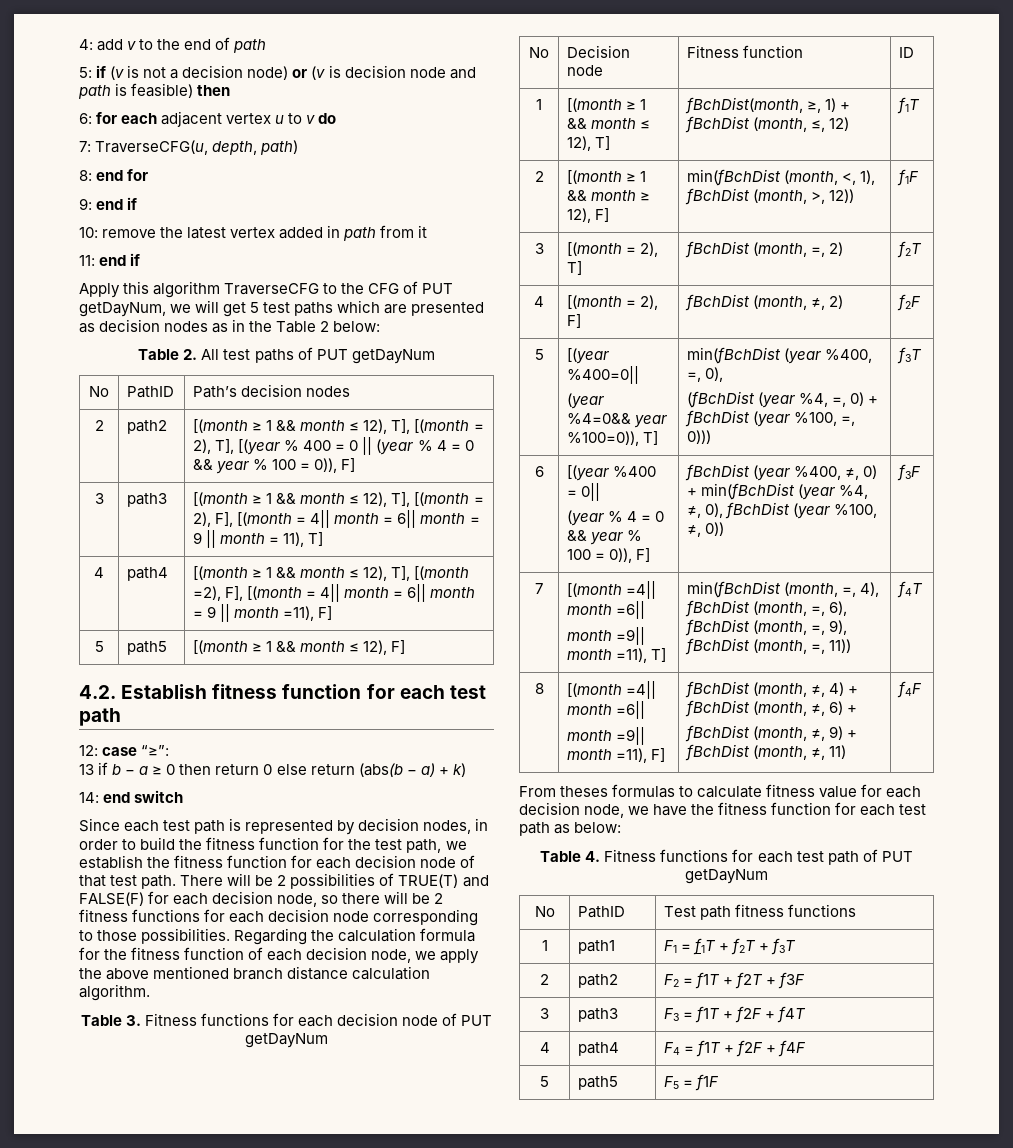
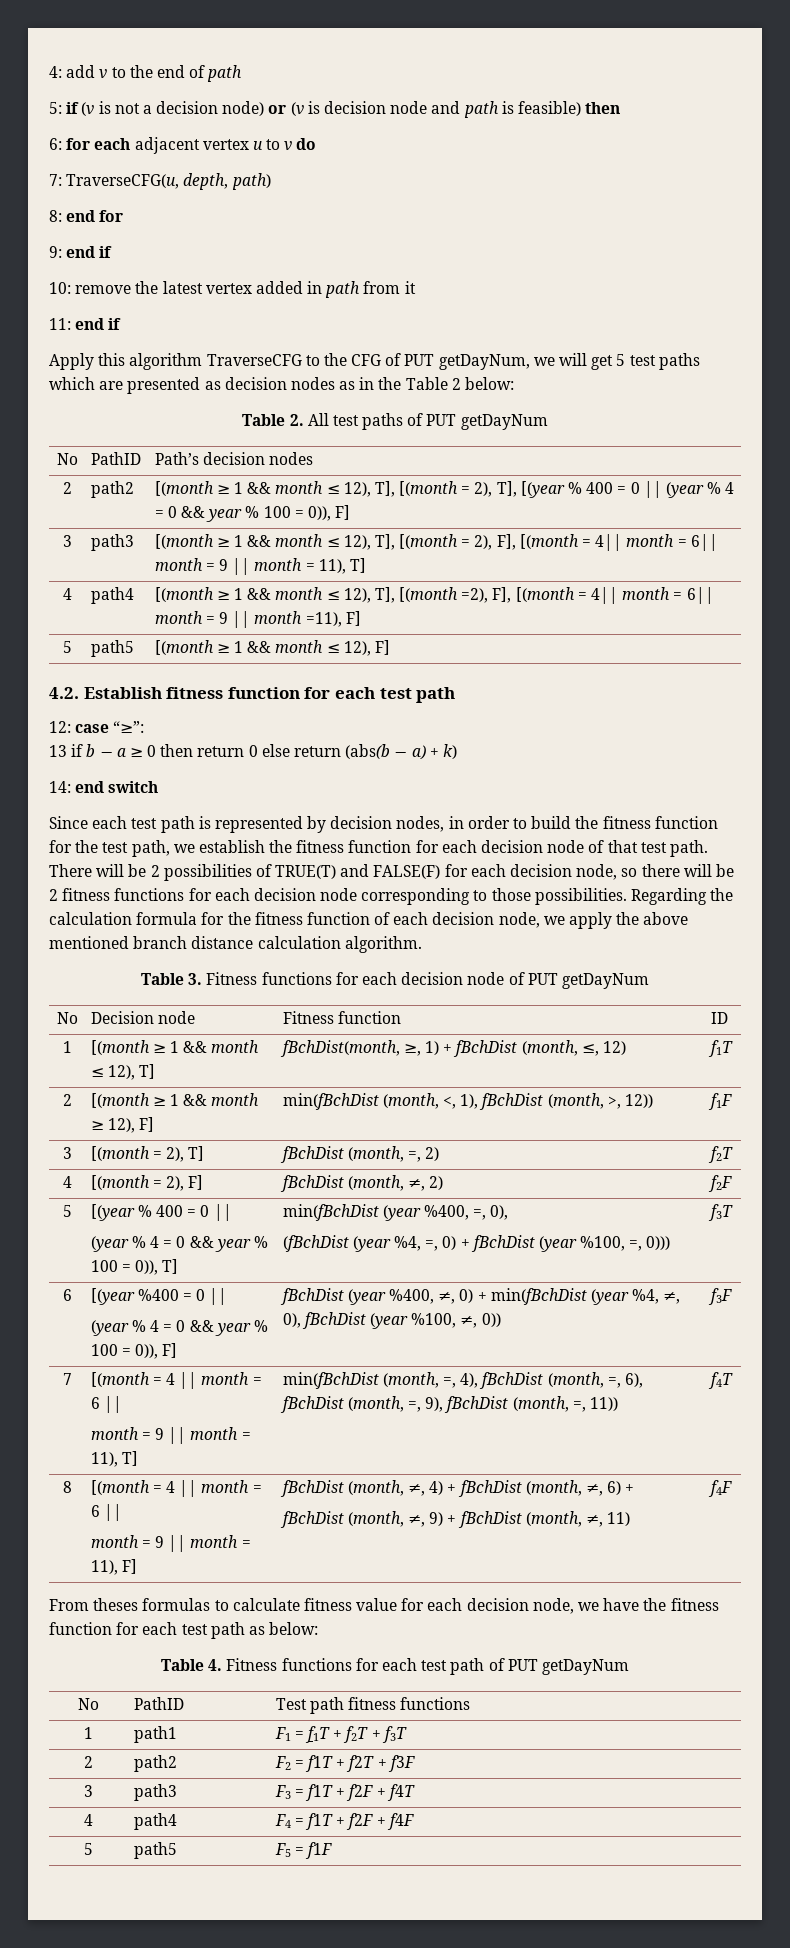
- 5 | [(year %400=0||
- (year %4=0&& year %100=0)), T] | min(fBchDist (year %400, =, 0),
+ 5 | [(year % 400 = 0 ||
+ (year % 4 = 0 && year % 100 = 0)), T] | min(fBchDist (year %400, =, 0),
- 6 | [(year %400 = 0||
+ 6 | [(year %400 = 0 ||
- 7 | [(month =4|| month =6||
- month =9|| month =11), T] | min(fBchDist (month, =, 4), fBchDist (month, =, 6), fBchDist (month, =, 9), fBchDist (month, =, 11)) | f4T
+ 7 | [(month = 4 || month = 6 ||
+ month = 9 || month = 11), T] | min(fBchDist (month, =, 4), fBchDist (month, =, 6), fBchDist (month, =, 9), fBchDist (month, =, 11)) | f4T
- 8 | [(month =4|| month =6||
- month =9|| month =11), F] | fBchDist (month, ≠, 4) + fBchDist (month, ≠, 6) +
+ 8 | [(month = 4 || month = 6 ||
+ month = 9 || month = 11), F] | fBchDist (month, ≠, 4) + fBchDist (month, ≠, 6) +

